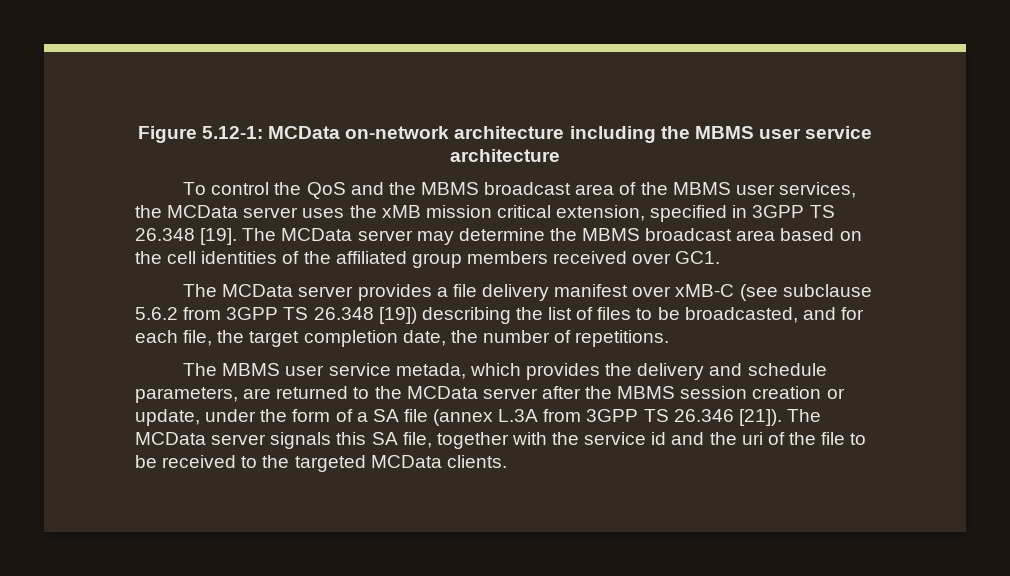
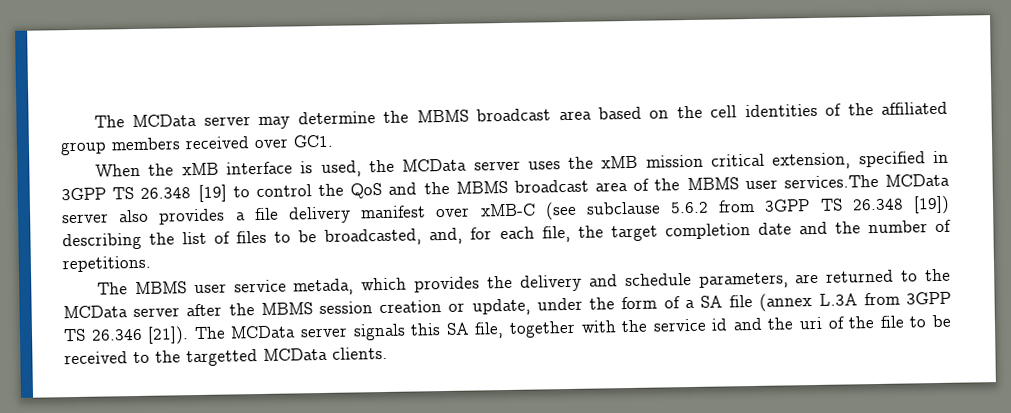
- Figure 5.12-1: MCData on-network architecture including the MBMS user service architecture
- To control the QoS and the MBMS broadcast area of the MBMS user services, the MCData server uses the xMB mission critical extension, specified in 3GPP TS 26.348 [19].
- The MCData server provides a file delivery manifest over xMB-C (see subclause 5.6.2 from 3GPP TS 26.348 [19]) describing the list of files to be broadcasted, and for each file, the target completion date, the number of repetitions.
+ When the xMB interface is used, the MCData server uses the xMB mission critical extension, specified in 3GPP TS 26.348 [19] to control the QoS and the MBMS broadcast area of the MBMS user services.The MCData server also provides a file delivery manifest over xMB-C (see subclause 5.6.2 from 3GPP TS 26.348 [19]) describing the list of files to be broadcasted, and, for each file, the target completion date and the number of repetitions.
- The MCData server signals this SA file, together with the service id and the uri of the file to be received to the targeted MCData clients.
+ The MCData server signals this SA file, together with the service id and the uri of the file to be received to the targetted MCData clients.

